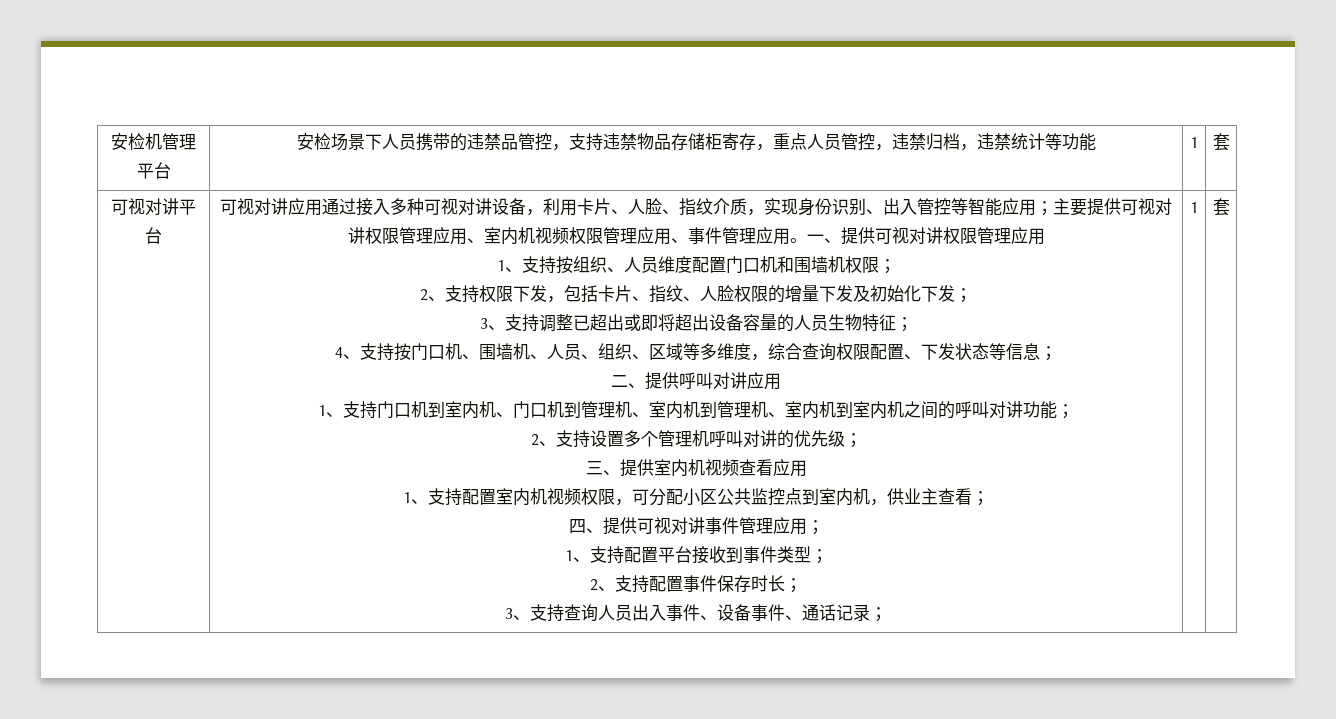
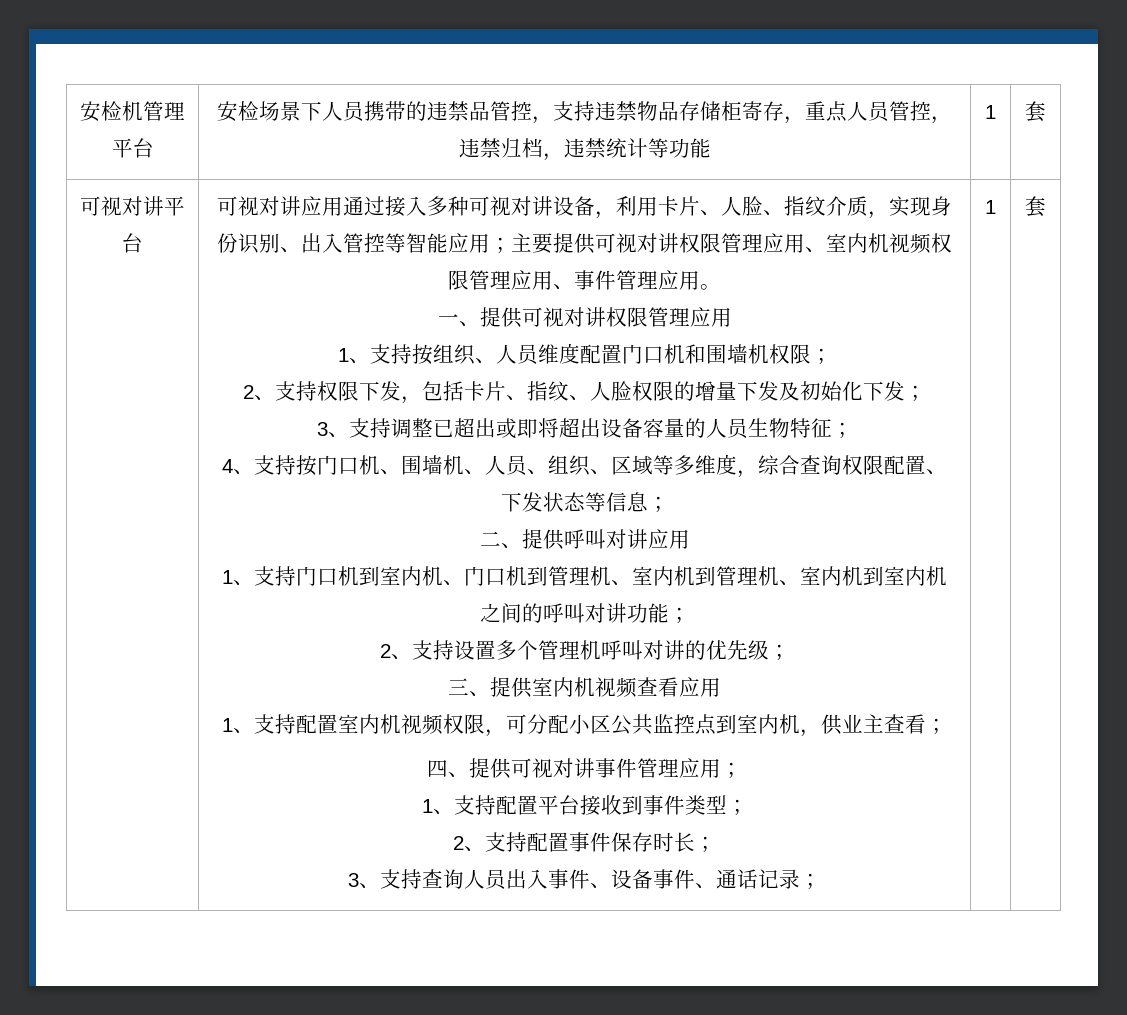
- 可视对讲应用通过接入多种可视对讲设备，利用卡片、人脸、指纹介质，实现身份识别、出入管控等智能应用；主要提供可视对讲权限管理应用、室内机视频权限管理应用、事件管理应用。一、提供可视对讲权限管理应用
+ 可视对讲应用通过接入多种可视对讲设备，利用卡片、人脸、指纹介质，实现身份识别、出入管控等智能应用；主要提供可视对讲权限管理应用、室内机视频权限管理应用、事件管理应用。
+ 一、提供可视对讲权限管理应用

